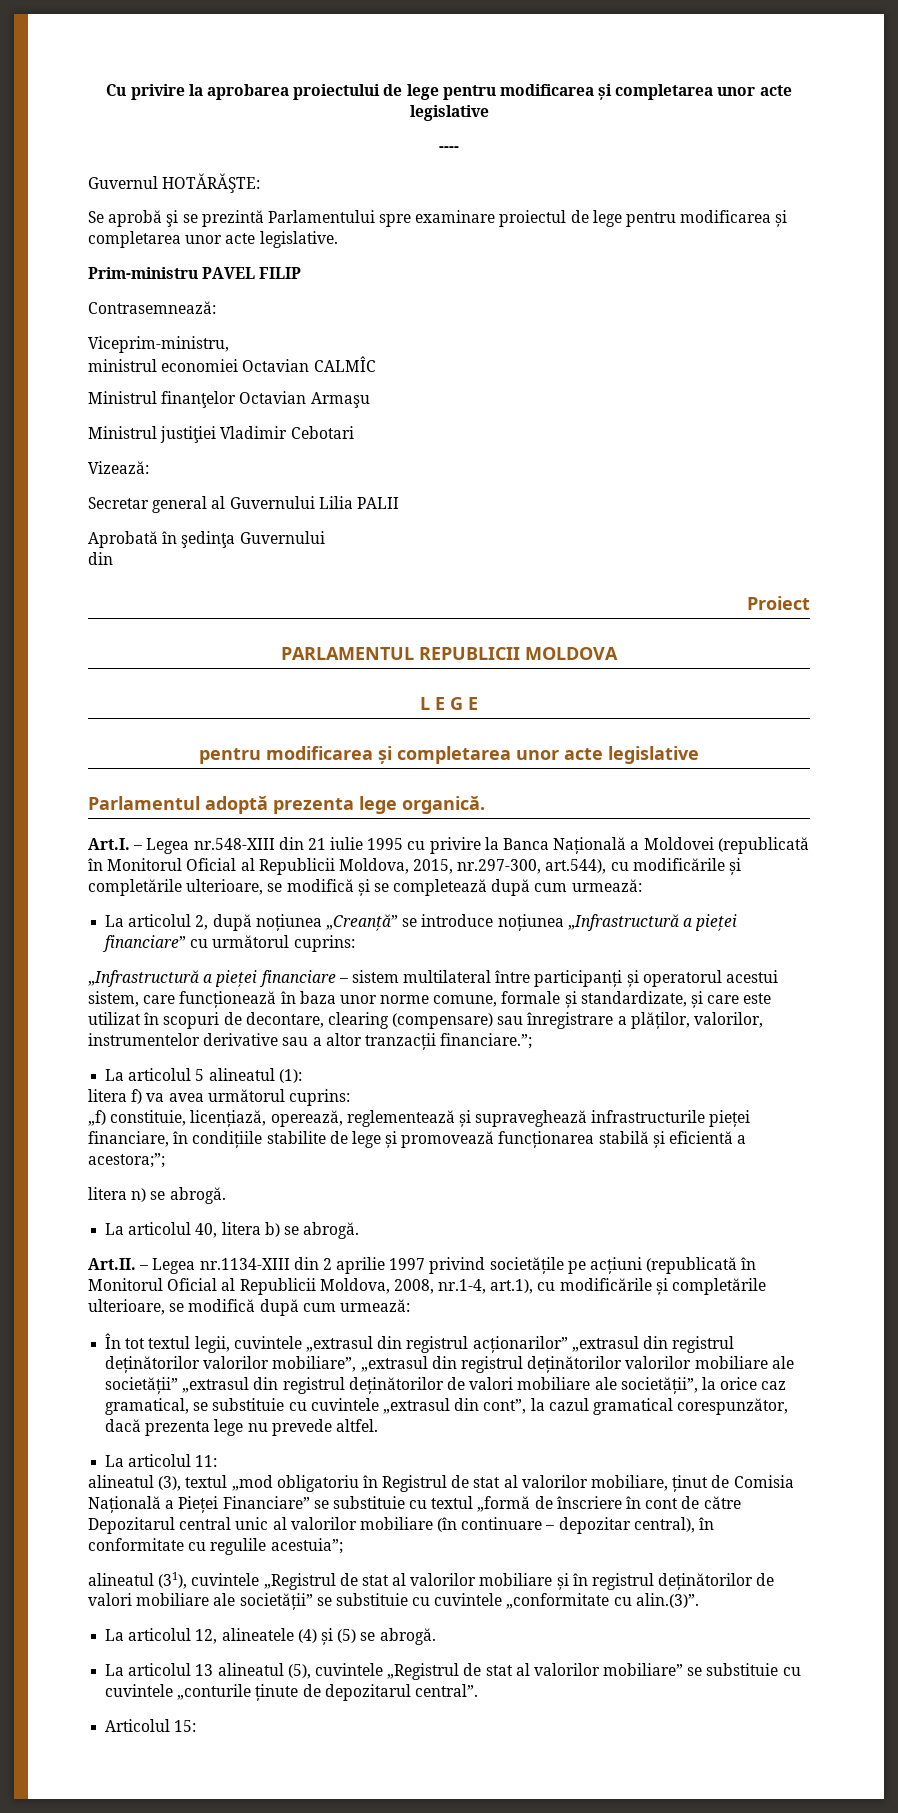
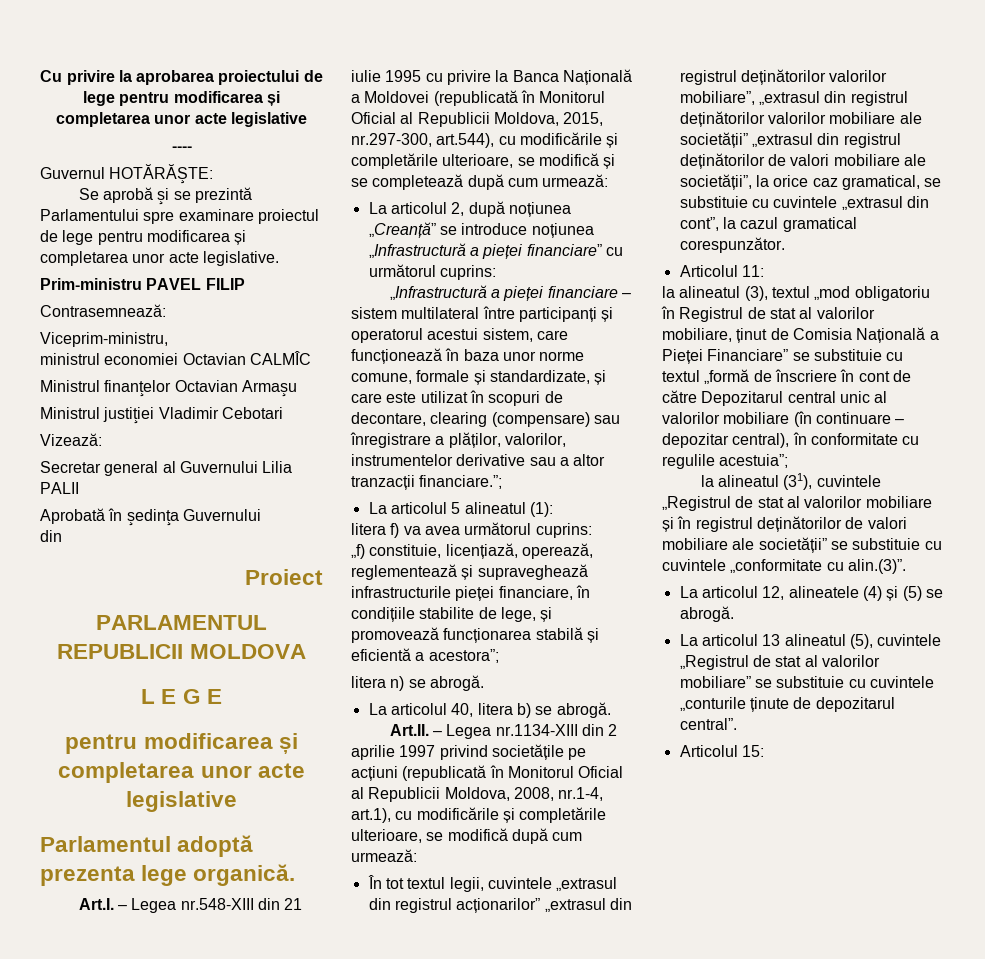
- „f) constituie, licențiază, operează, reglementează și supraveghează infrastructurile pieței financiare, în condițiile stabilite de lege și promovează funcționarea stabilă și eficientă a acestora;”;
+ „f) constituie, licențiază, operează, reglementează și supraveghează infrastructurile pieței financiare, în condițiile stabilite de lege, și promovează funcționarea stabilă și eficientă a acestora”;
- În tot textul legii, cuvintele „extrasul din registrul acționarilor” „extrasul din registrul deținătorilor valorilor mobiliare”, „extrasul din registrul deținătorilor valorilor mobiliare ale societății” „extrasul din registrul deținătorilor de valori mobiliare ale societății”, la orice caz gramatical, se substituie cu cuvintele „extrasul din cont”, la cazul gramatical corespunzător, dacă prezenta lege nu prevede altfel.
- La articolul 11:
+ În tot textul legii, cuvintele „extrasul din registrul acționarilor” „extrasul din registrul deținătorilor valorilor mobiliare”, „extrasul din registrul deținătorilor valorilor mobiliare ale societății” „extrasul din registrul deținătorilor de valori mobiliare ale societății”, la orice caz gramatical, se substituie cu cuvintele „extrasul din cont”, la cazul gramatical corespunzător.
+ Articolul 11:
- alineatul (3), textul „mod obligatoriu în Registrul de stat al valorilor mobiliare, ținut de Comisia Națională a Pieței Financiare” se substituie cu textul „formă de înscriere în cont de către Depozitarul central unic al valorilor mobiliare (în continuare – depozitar central), în conformitate cu regulile acestuia”;
+ la alineatul (3), textul „mod obligatoriu în Registrul de stat al valorilor mobiliare, ținut de Comisia Națională a Pieței Financiare” se substituie cu textul „formă de înscriere în cont de către Depozitarul central unic al valorilor mobiliare (în continuare – depozitar central), în conformitate cu regulile acestuia”;
- alineatul (31), cuvintele „Registrul de stat al valorilor mobiliare și în registrul deținătorilor de valori mobiliare ale societății” se substituie cu cuvintele „conformitate cu alin.(3)”.
+ la alineatul (31), cuvintele „Registrul de stat al valorilor mobiliare și în registrul deținătorilor de valori mobiliare ale societății” se substituie cu cuvintele „conformitate cu alin.(3)”.

